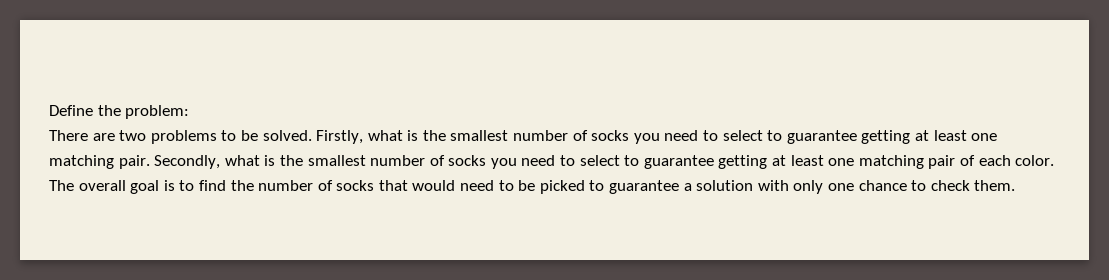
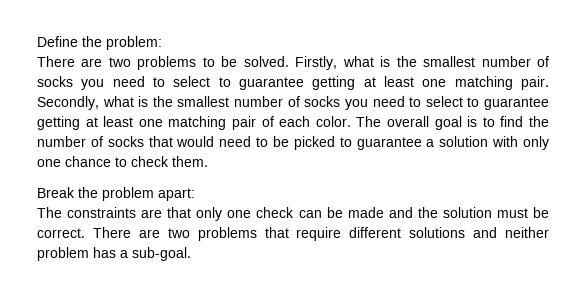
+ Break the problem apart:
+ The constraints are that only one check can be made and the solution must be correct. There are two problems that require different solutions and neither problem has a sub-goal.

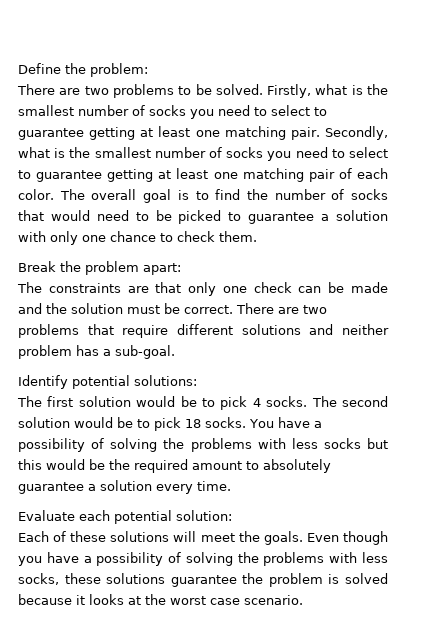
+ Identify potential solutions:
+ The first solution would be to pick 4 socks. The second solution would be to pick 18 socks. You have a possibility of solving the problems with less socks but this would be the required amount to absolutely guarantee a solution every time.
+ Evaluate each potential solution:
+ Each of these solutions will meet the goals. Even though you have a possibility of solving the problems with less socks, these solutions guarantee the problem is solved because it looks at the worst case scenario.

